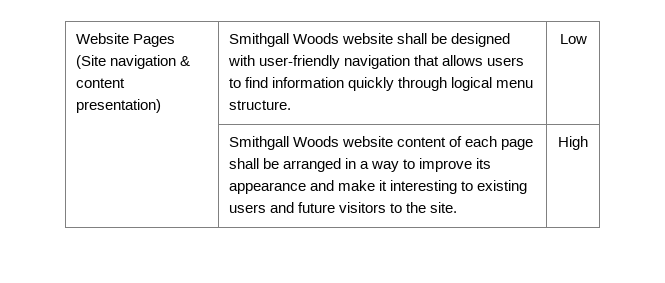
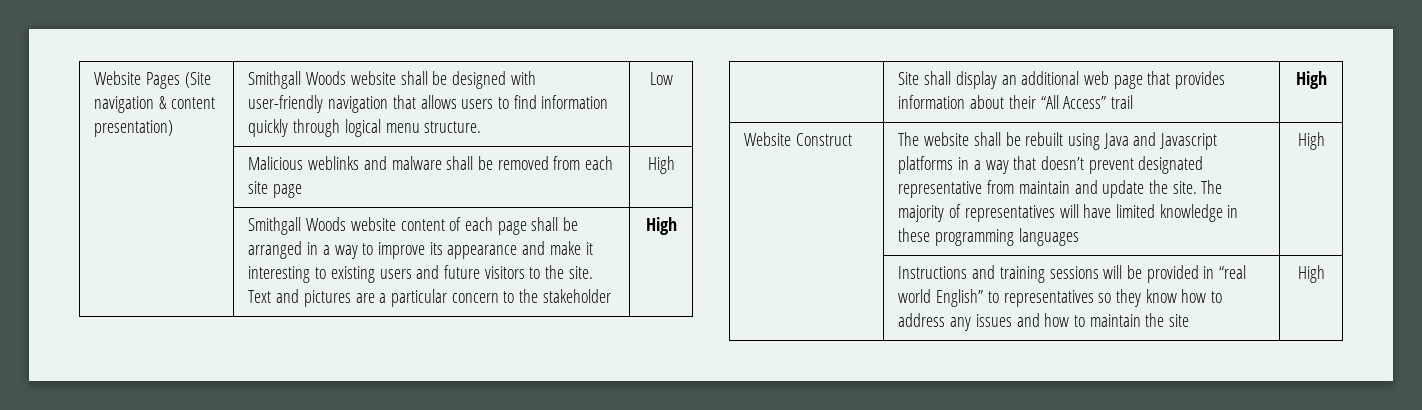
+ | Malicious weblinks and malware shall be removed from each site page | High
- Smithgall Woods website content of each page shall be arranged in a way to improve its appearance and make it interesting to existing users and future visitors to the site. | High
+ Smithgall Woods website content of each page shall be arranged in a way to improve its appearance and make it interesting to existing users and future visitors to the site. Text and pictures are a particular concern to the stakeholder | High
+ | Site shall display an additional web page that provides information about their “All Access” trail | High
+ Website Construct | The website shall be rebuilt using Java and Javascript platforms in a way that doesn’t prevent designated representative from maintain and update the site. The majority of representatives will have limited knowledge in these programming languages | High
+ | Instructions and training sessions will be provided in “real world English” to representatives so they know how to address any issues and how to maintain the site | High

